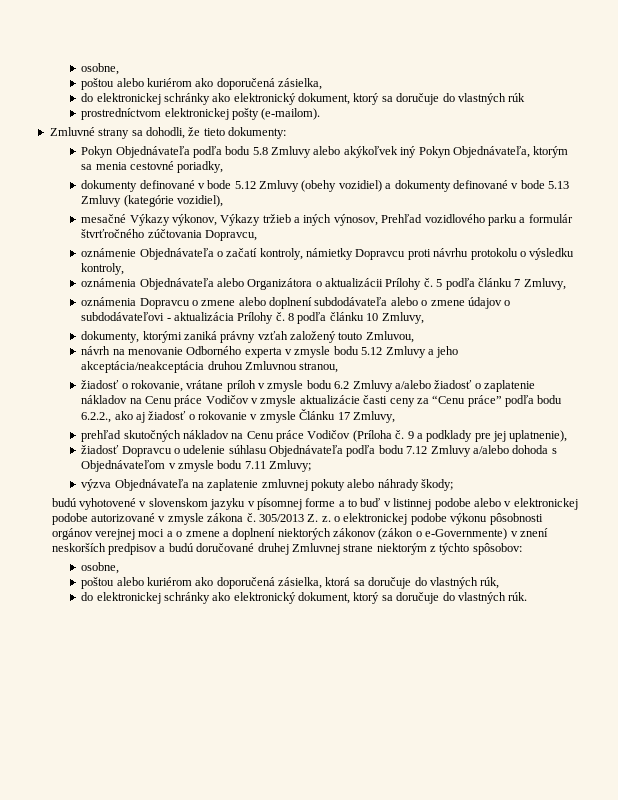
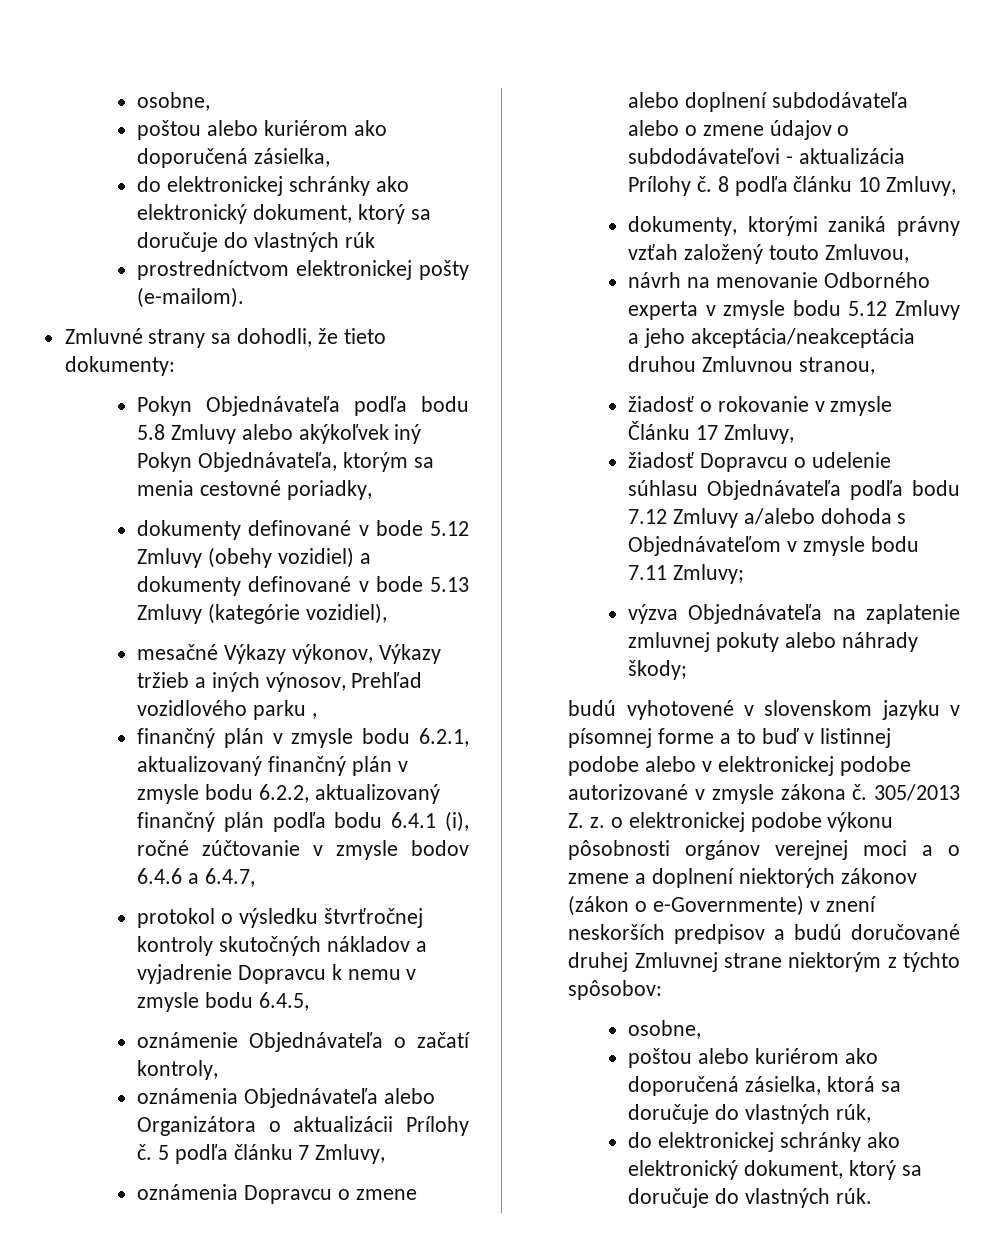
- mesačné Výkazy výkonov, Výkazy tržieb a iných výnosov, Prehľad vozidlového parku a formulár štvrťročného zúčtovania Dopravcu,
+ mesačné Výkazy výkonov, Výkazy tržieb a iných výnosov, Prehľad vozidlového parku ,
+ finančný plán v zmysle bodu 6.2.1, aktualizovaný finančný plán v zmysle bodu 6.2.2, aktualizovaný finančný plán podľa bodu 6.4.1 (i), ročné zúčtovanie v zmysle bodov 6.4.6 a 6.4.7,
+ protokol o výsledku štvrťročnej kontroly skutočných nákladov a vyjadrenie Dopravcu k nemu v zmysle bodu 6.4.5,
- oznámenie Objednávateľa o začatí kontroly, námietky Dopravcu proti návrhu protokolu o výsledku kontroly,
+ oznámenie Objednávateľa o začatí kontroly,
- žiadosť o rokovanie, vrátane príloh v zmysle bodu 6.2 Zmluvy a/alebo žiadosť o zaplatenie nákladov na Cenu práce Vodičov v zmysle aktualizácie časti ceny za “Cenu práce” podľa bodu 6.2.2., ako aj žiadosť o rokovanie v zmysle Článku 17 Zmluvy,
+ žiadosť o rokovanie v zmysle Článku 17 Zmluvy,
- prehľad skutočných nákladov na Cenu práce Vodičov (Príloha č. 9 a podklady pre jej uplatnenie),

